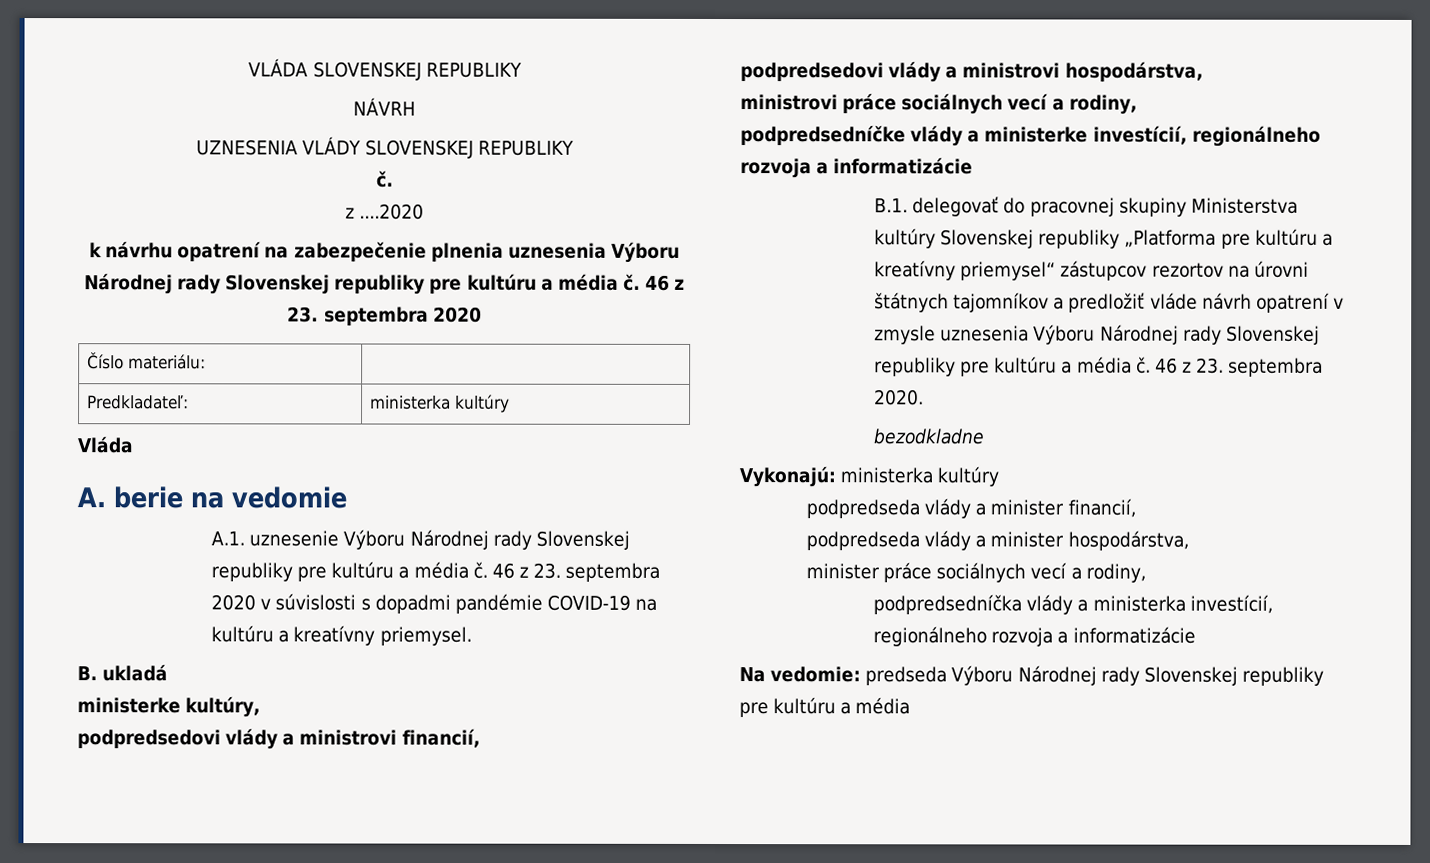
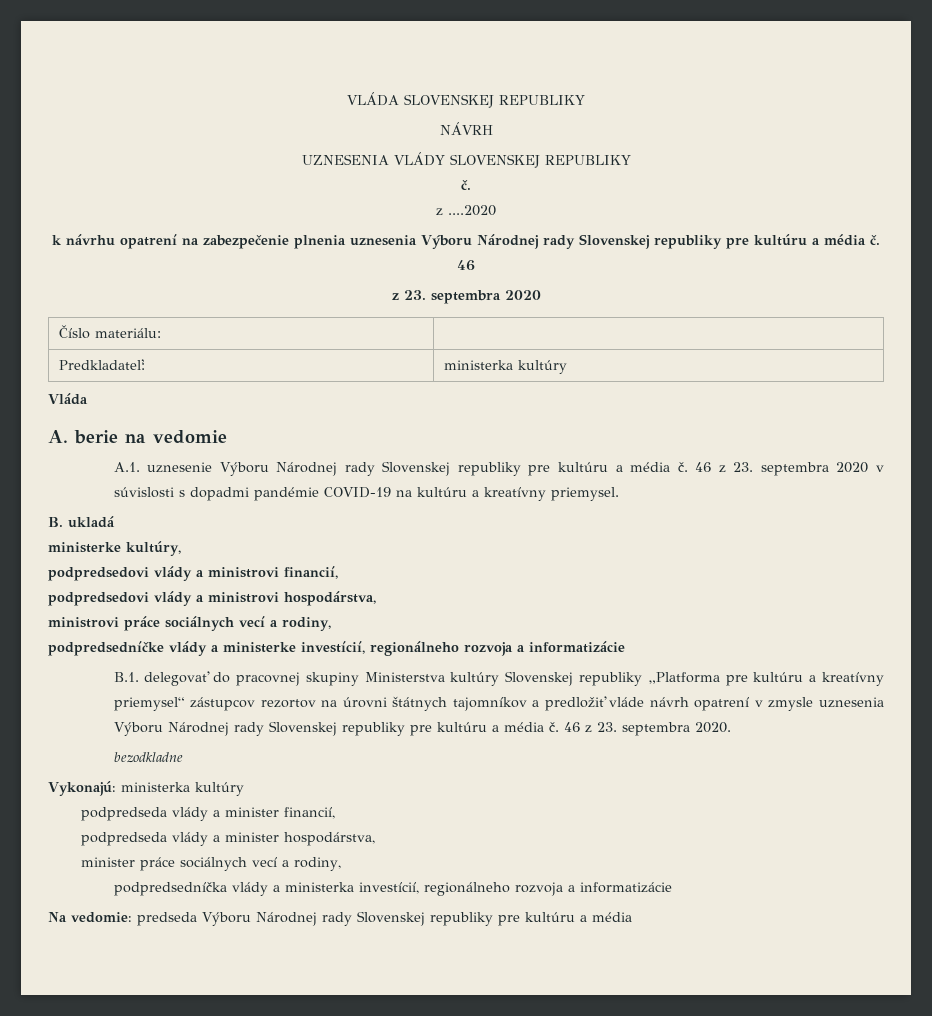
- k návrhu opatrení na zabezpečenie plnenia uznesenia Výboru Národnej rady Slovenskej republiky pre kultúru a média č. 46 z 23. septembra 2020
+ k návrhu opatrení na zabezpečenie plnenia uznesenia Výboru Národnej rady Slovenskej republiky pre kultúru a média č. 46
+ z 23. septembra 2020

